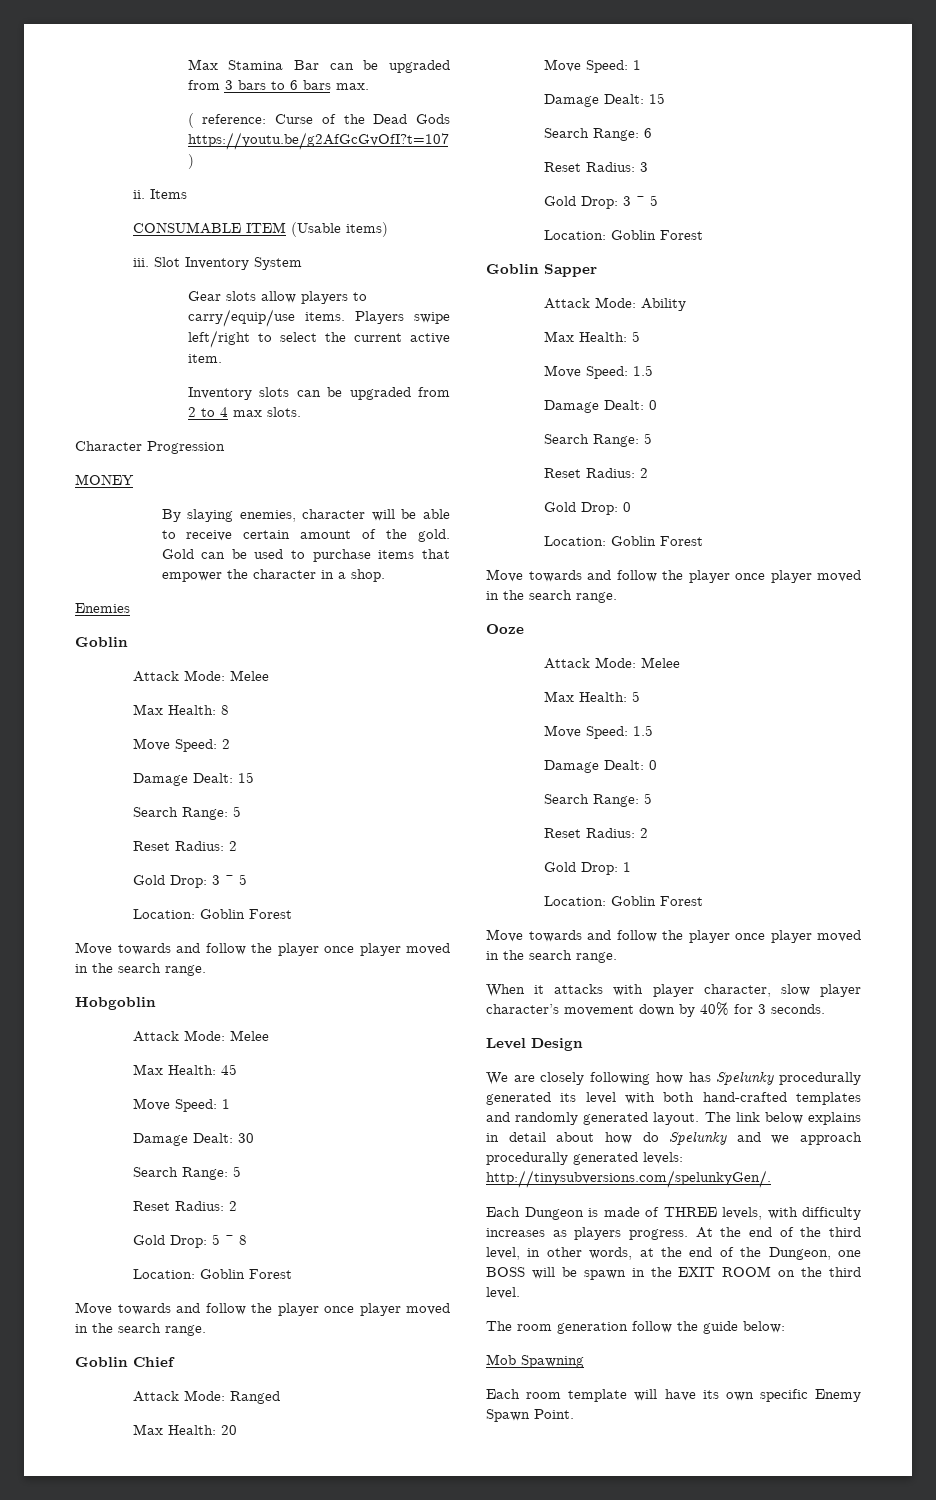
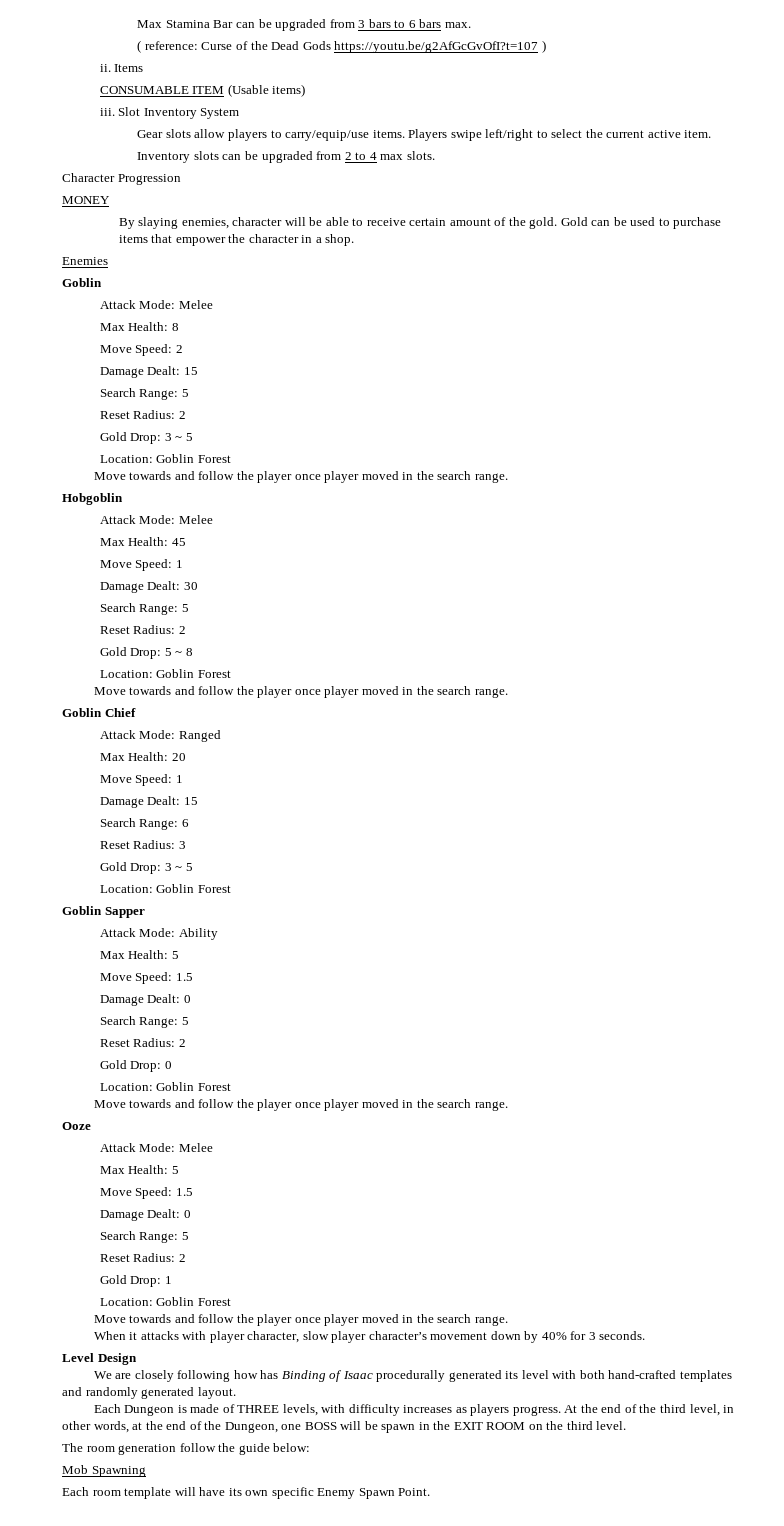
- We are closely following how has Spelunky procedurally generated its level with both hand-crafted templates and randomly generated layout. The link below explains in detail about how do Spelunky and we approach procedurally generated levels: http://tinysubversions.com/spelunkyGen/.
+ We are closely following how has Binding of Isaac procedurally generated its level with both hand-crafted templates and randomly generated layout.

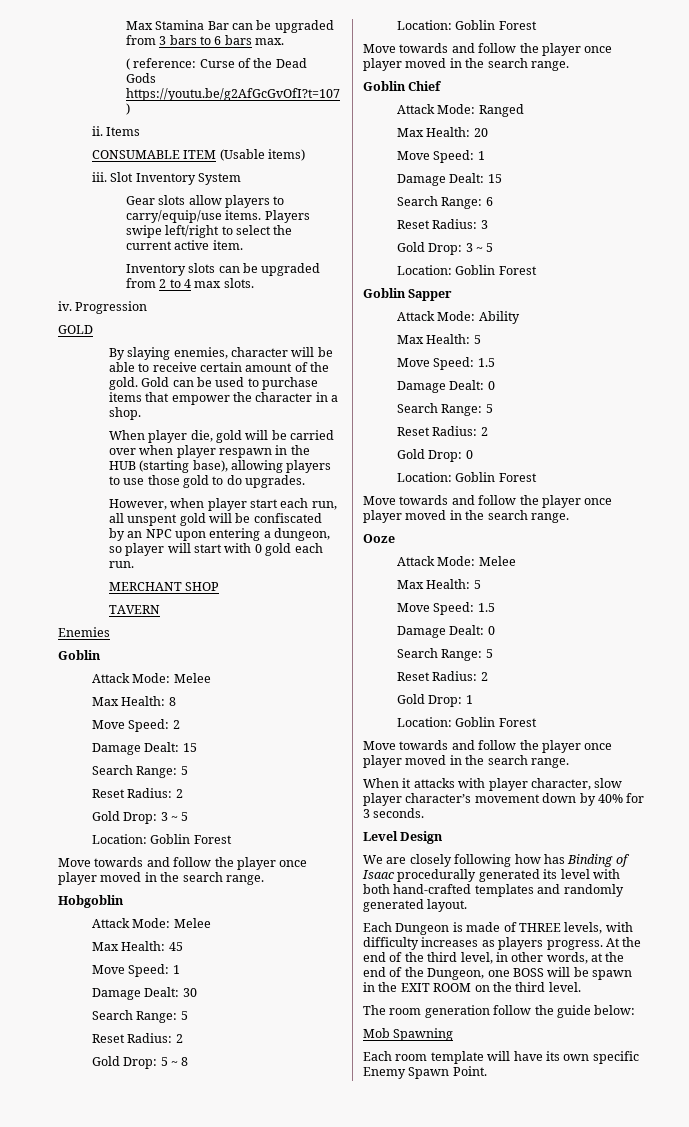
- Character Progression
+ iv. Progression
- MONEY
+ GOLD
+ When player die, gold will be carried over when player respawn in the HUB (starting base), allowing players to use those gold to do upgrades.
+ However, when player start each run, all unspent gold will be confiscated by an NPC upon entering a dungeon, so player will start with 0 gold each run.
+ MERCHANT SHOP
+ TAVERN

